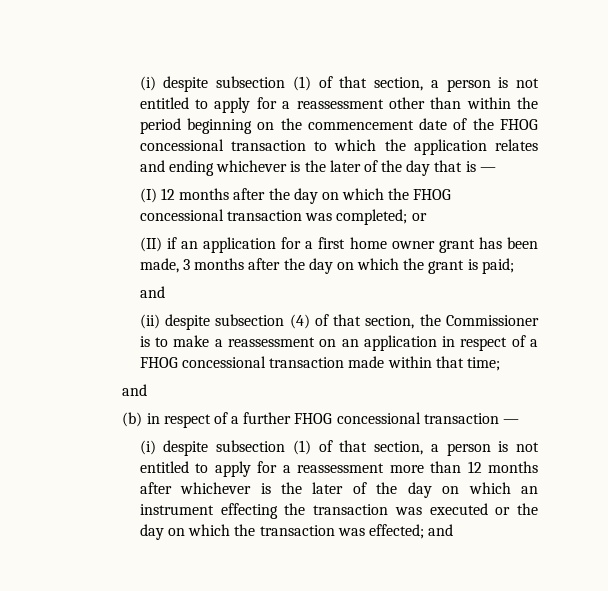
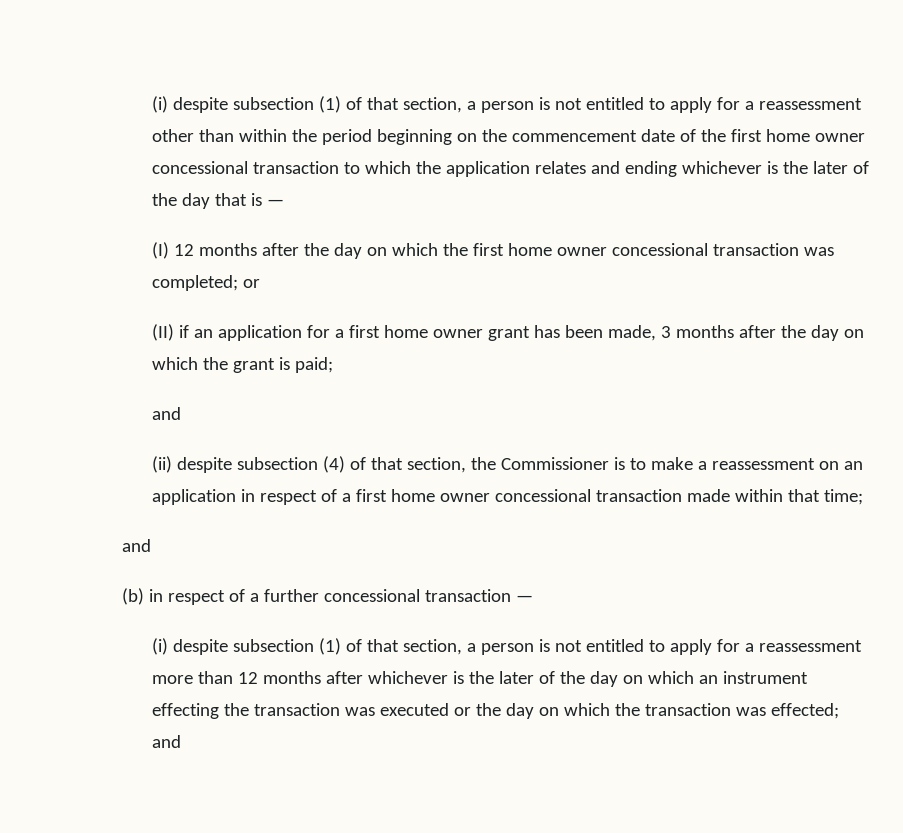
- (i) despite subsection (1) of that section, a person is not entitled to apply for a reassessment other than within the period beginning on the commencement date of the FHOG concessional transaction to which the application relates and ending whichever is the later of the day that is —
+ (i) despite subsection (1) of that section, a person is not entitled to apply for a reassessment other than within the period beginning on the commencement date of the first home owner concessional transaction to which the application relates and ending whichever is the later of the day that is —
- (I) 12 months after the day on which the FHOG concessional transaction was completed; or
+ (I) 12 months after the day on which the first home owner concessional transaction was completed; or
- (ii) despite subsection (4) of that section, the Commissioner is to make a reassessment on an application in respect of a FHOG concessional transaction made within that time;
+ (ii) despite subsection (4) of that section, the Commissioner is to make a reassessment on an application in respect of a first home owner concessional transaction made within that time;
- (b) in respect of a further FHOG concessional transaction —
+ (b) in respect of a further concessional transaction —

